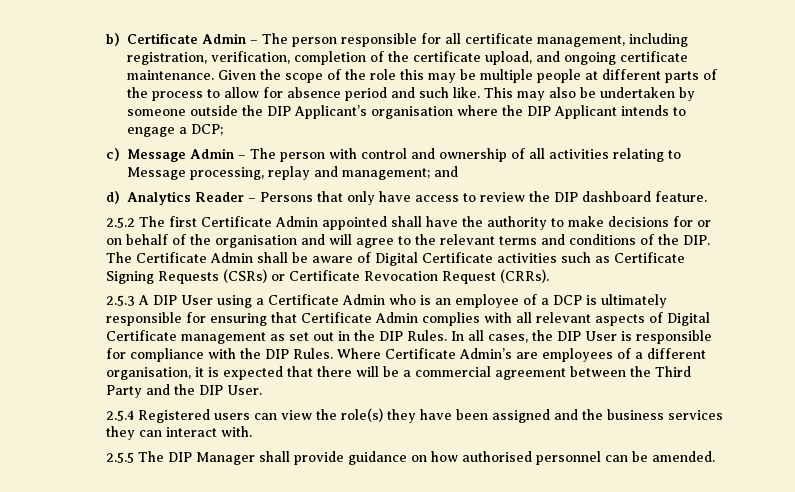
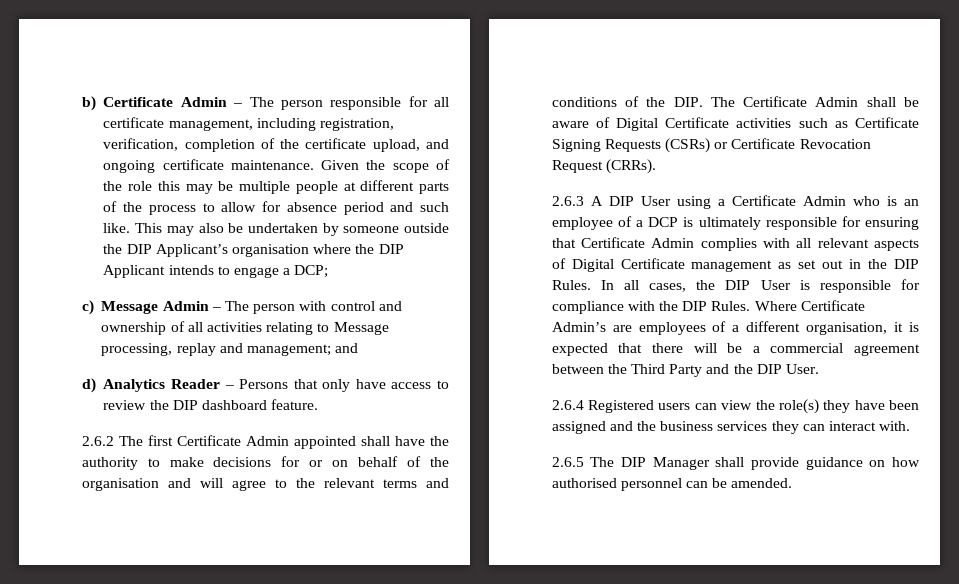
- 2.5.2 The first Certificate Admin appointed shall have the authority to make decisions for or on behalf of the organisation and will agree to the relevant terms and conditions of the DIP. The Certificate Admin shall be aware of Digital Certificate activities such as Certificate Signing Requests (CSRs) or Certificate Revocation Request (CRRs).
+ 2.6.2 The first Certificate Admin appointed shall have the authority to make decisions for or on behalf of the organisation and will agree to the relevant terms and conditions of the DIP. The Certificate Admin shall be aware of Digital Certificate activities such as Certificate Signing Requests (CSRs) or Certificate Revocation Request (CRRs).
- 2.5.3 A DIP User using a Certificate Admin who is an employee of a DCP is ultimately responsible for ensuring that Certificate Admin complies with all relevant aspects of Digital Certificate management as set out in the DIP Rules.
+ 2.6.3 A DIP User using a Certificate Admin who is an employee of a DCP is ultimately responsible for ensuring that Certificate Admin complies with all relevant aspects of Digital Certificate management as set out in the DIP Rules.
- 2.5.4 Registered users can view the role(s) they have been assigned and the business services they can interact with.
+ 2.6.4 Registered users can view the role(s) they have been assigned and the business services they can interact with.
- 2.5.5 The DIP Manager shall provide guidance on how authorised personnel can be amended.
+ 2.6.5 The DIP Manager shall provide guidance on how authorised personnel can be amended.

